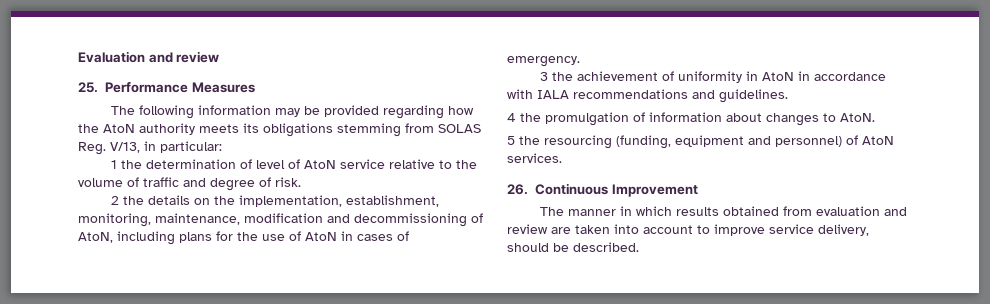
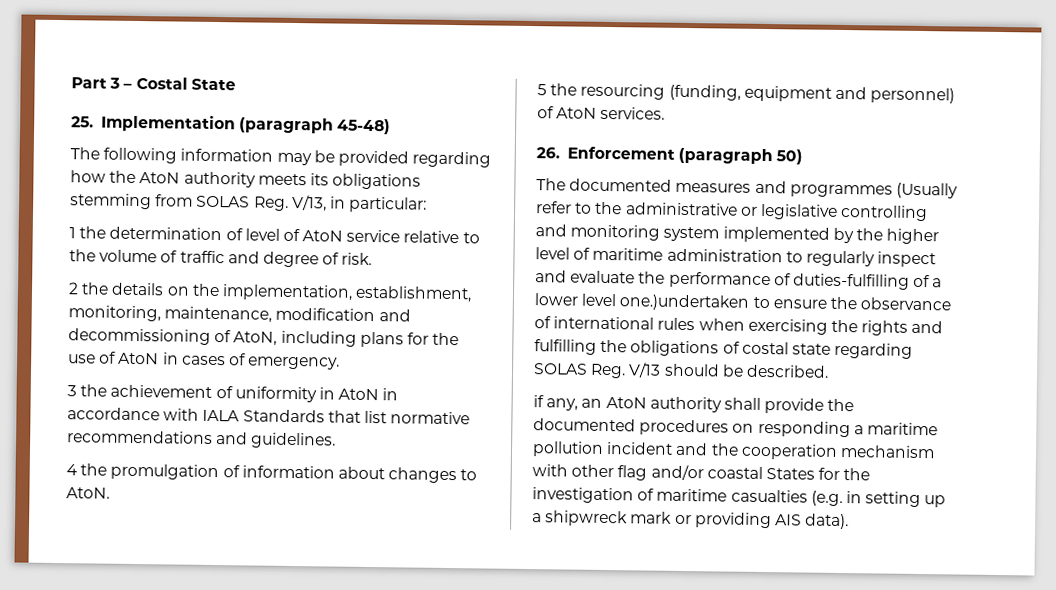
- Evaluation and review
- 25. Performance Measures
+ Part 3 – Costal State
+ 25. Implementation (paragraph 45-48)
- 3 the achievement of uniformity in AtoN in accordance with IALA recommendations and guidelines.
+ 3 the achievement of uniformity in AtoN in accordance with IALA Standards that list normative recommendations and guidelines.
- 26. Continuous Improvement
- The manner in which results obtained from evaluation and review are taken into account to improve service delivery, should be described.
+ 26. Enforcement (paragraph 50)
+ The documented measures and programmes (Usually refer to the administrative or legislative controlling and monitoring system implemented by the higher level of maritime administration to regularly inspect and evaluate the performance of duties-fulfilling of a lower level one.)undertaken to ensure the observance of international rules when exercising the rights and fulfilling the obligations of costal state regarding SOLAS Reg. V/13 should be described.
+ if any, an AtoN authority shall provide the documented procedures on responding a maritime pollution incident and the cooperation mechanism with other flag and/or coastal States for the investigation of maritime casualties (e.g. in setting up a shipwreck mark or providing AIS data).

